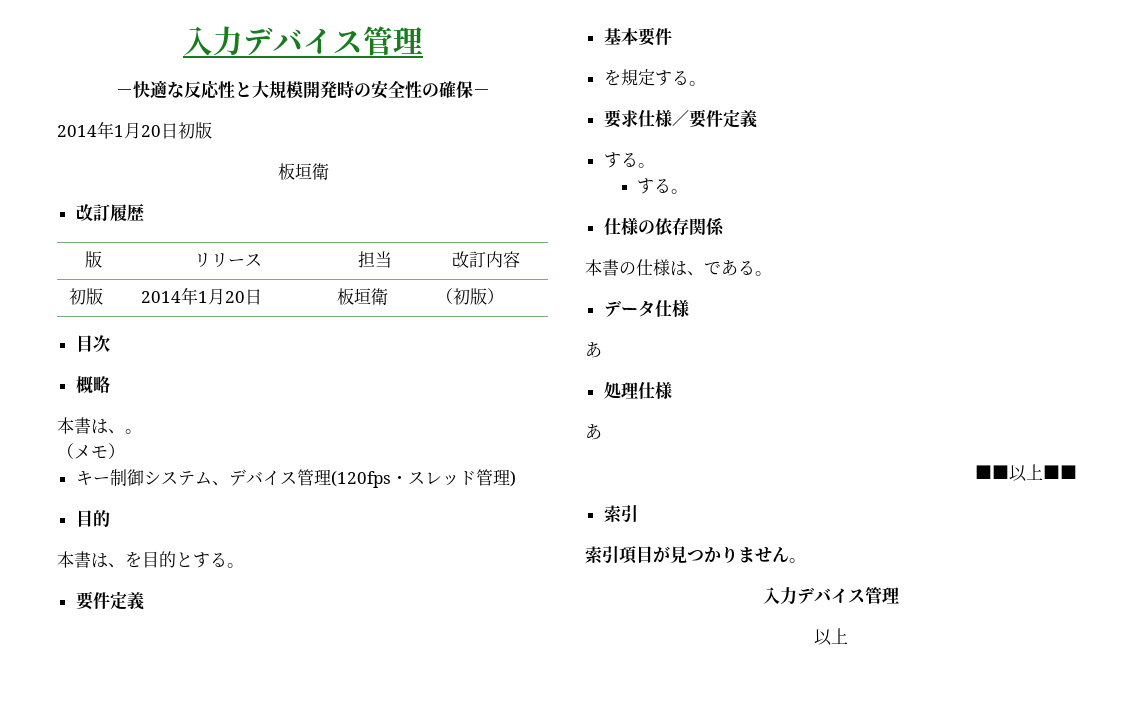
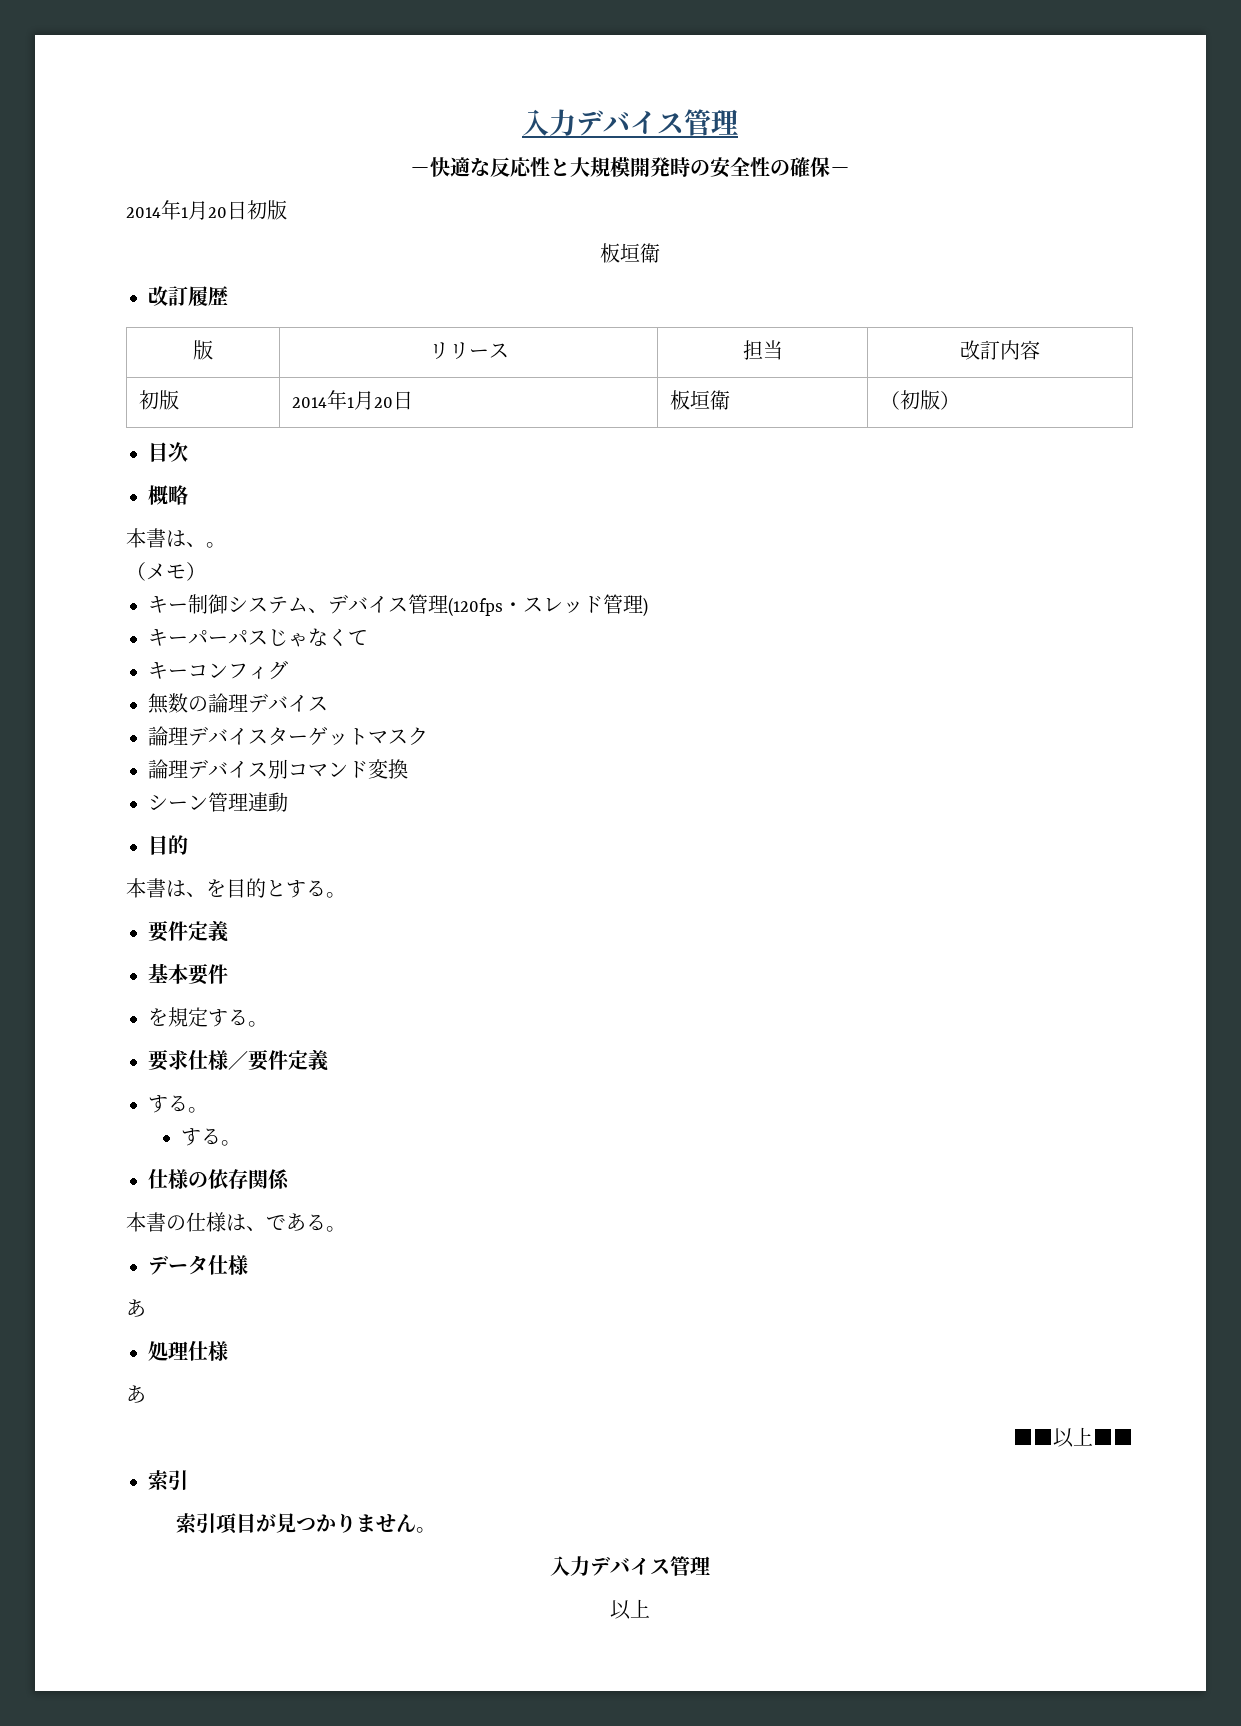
+ キーパーパスじゃなくて
+ キーコンフィグ
+ 無数の論理デバイス
+ 論理デバイスターゲットマスク
+ 論理デバイス別コマンド変換
+ シーン管理連動

